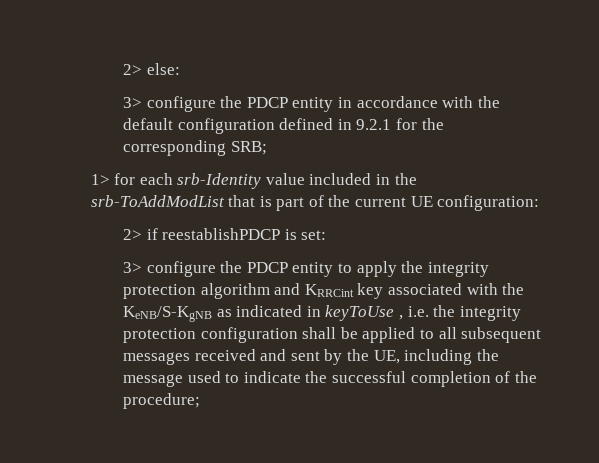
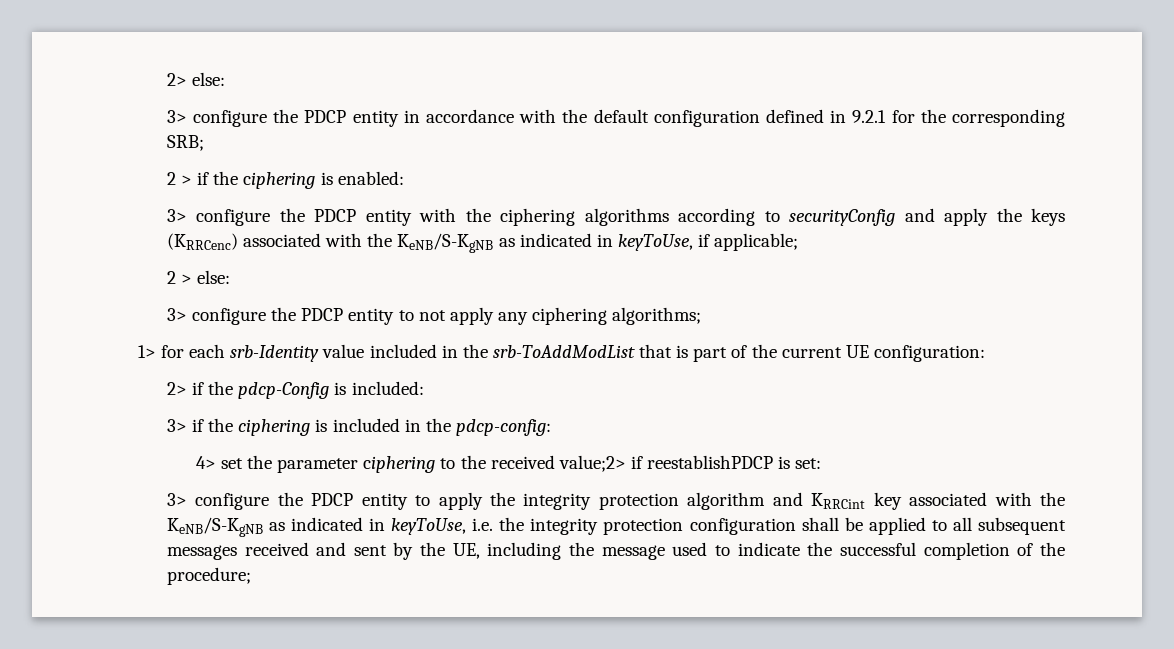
+ 2 > if the ciphering is enabled:
+ 3> configure the PDCP entity with the ciphering algorithms according to securityConfig and apply the keys (KRRCenc) associated with the KeNB/S-KgNB as indicated in keyToUse, if applicable;
+ 2 > else:
+ 3> configure the PDCP entity to not apply any ciphering algorithms;
- 2> if reestablishPDCP is set:
+ 2> if the pdcp-Config is included:
+ 3> if the ciphering is included in the pdcp-config:
+ 4> set the parameter ciphering to the received value;2> if reestablishPDCP is set:
- 3> configure the PDCP entity to apply the integrity protection algorithm and KRRCint key associated with the KeNB/S-KgNB as indicated in keyToUse , i.e. the integrity protection configuration shall be applied to all subsequent messages received and sent by the UE, including the message used to indicate the successful completion of the procedure;
+ 3> configure the PDCP entity to apply the integrity protection algorithm and KRRCint key associated with the KeNB/S-KgNB as indicated in keyToUse, i.e. the integrity protection configuration shall be applied to all subsequent messages received and sent by the UE, including the message used to indicate the successful completion of the procedure;

